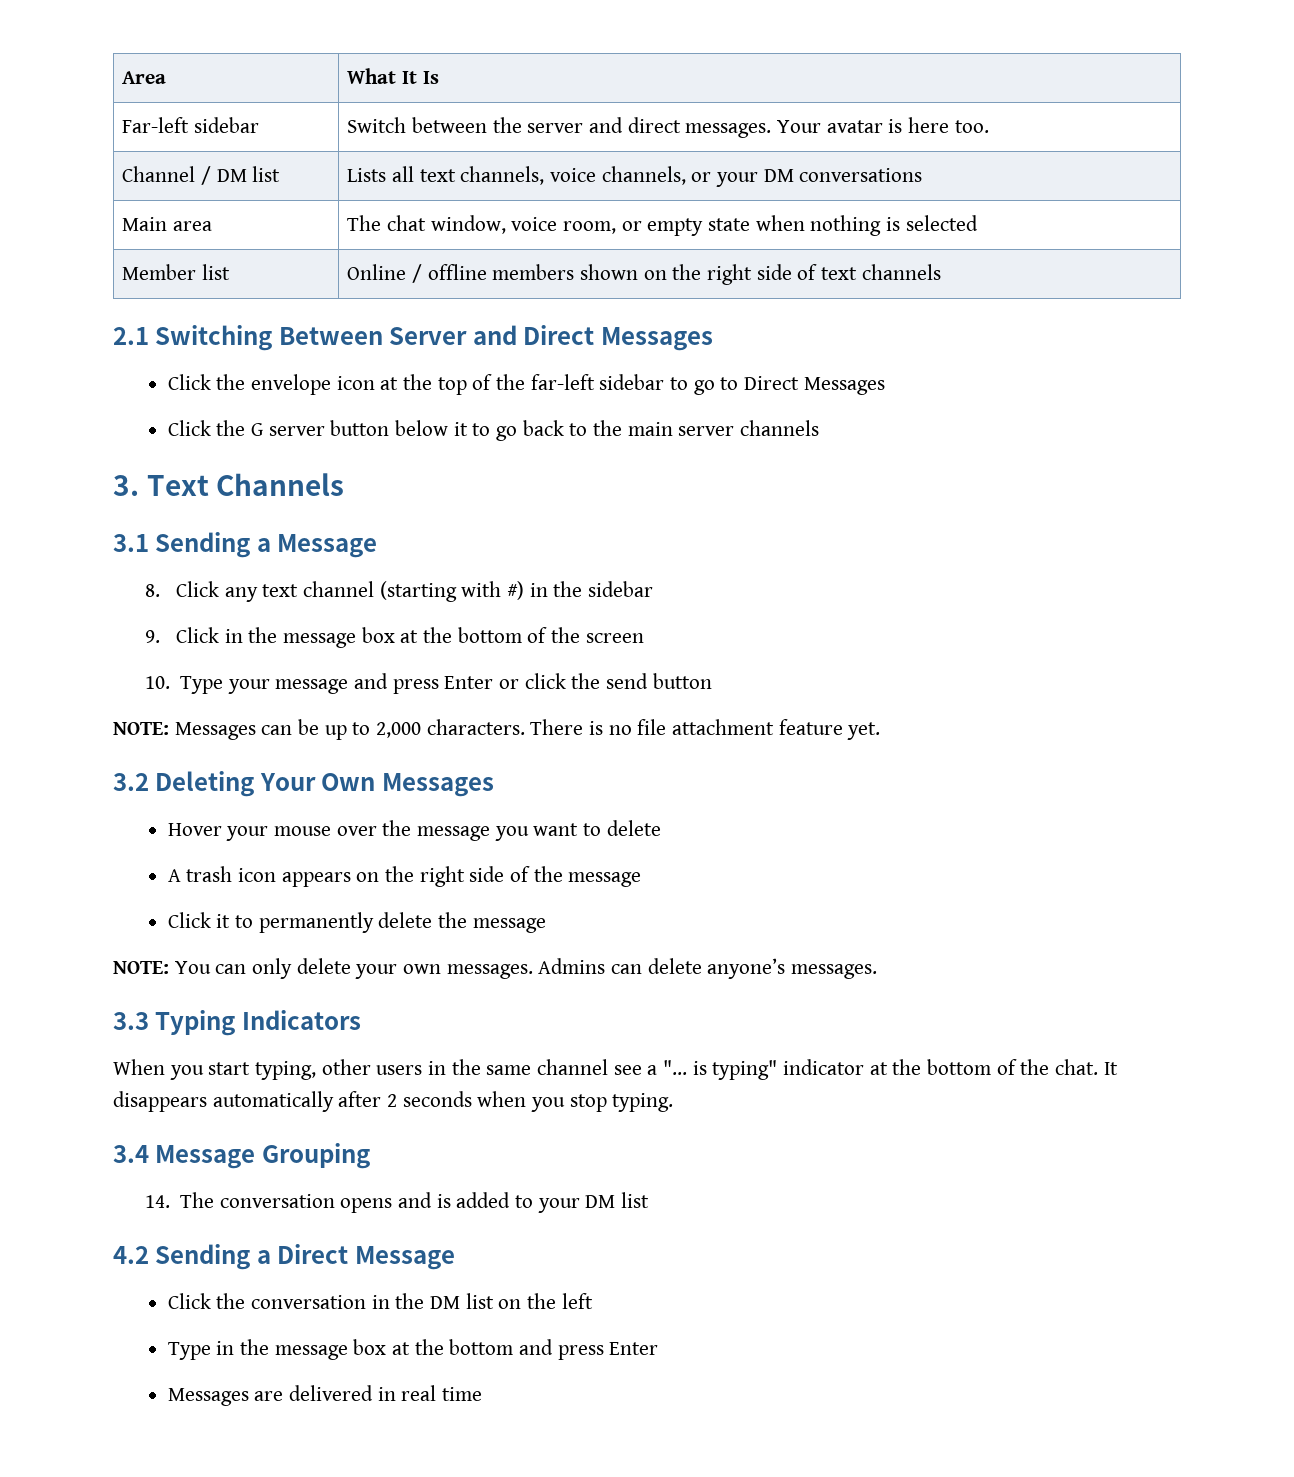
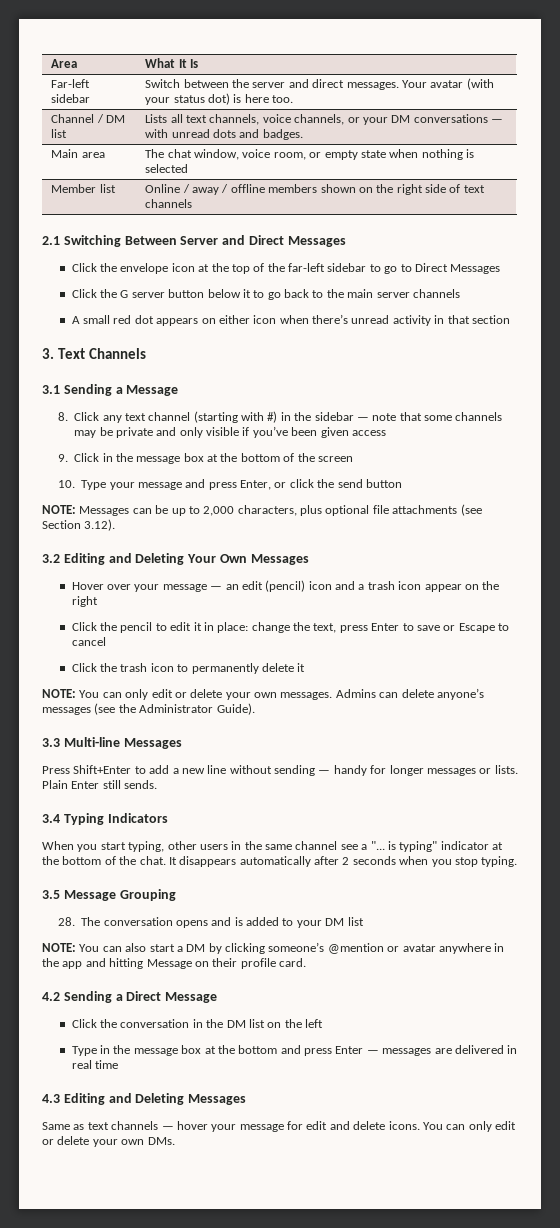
- Far-left sidebar | Switch between the server and direct messages. Your avatar is here too.
+ Far-left sidebar | Switch between the server and direct messages. Your avatar (with your status dot) is here too.
- Channel / DM list | Lists all text channels, voice channels, or your DM conversations
+ Channel / DM list | Lists all text channels, voice channels, or your DM conversations — with unread dots and badges.
- Member list | Online / offline members shown on the right side of text channels
+ Member list | Online / away / offline members shown on the right side of text channels
+ A small red dot appears on either icon when there’s unread activity in that section
- 8. Click any text channel (starting with #) in the sidebar
+ 8. Click any text channel (starting with #) in the sidebar — note that some channels may be private and only visible if you’ve been given access
- 10. Type your message and press Enter or click the send button
+ 10. Type your message and press Enter, or click the send button
- NOTE: Messages can be up to 2,000 characters. There is no file attachment feature yet.
+ NOTE: Messages can be up to 2,000 characters, plus optional file attachments (see Section 3.12).
- 3.2 Deleting Your Own Messages
+ 3.2 Editing and Deleting Your Own Messages
- Hover your mouse over the message you want to delete
- A trash icon appears on the right side of the message
- Click it to permanently delete the message
+ Hover over your message — an edit (pencil) icon and a trash icon appear on the right
+ Click the pencil to edit it in place: change the text, press Enter to save or Escape to cancel
+ Click the trash icon to permanently delete it
- NOTE: You can only delete your own messages.
+ NOTE: You can only edit or delete your own messages.
- Admins can delete anyone’s messages.
- 3.3 Typing Indicators
+ Admins can delete anyone’s messages (see the Administrator Guide).
+ 3.3 Multi-line Messages
+ Press Shift+Enter to add a new line without sending — handy for longer messages or lists. Plain Enter still sends.
+ 3.4 Typing Indicators
- 3.4 Message Grouping
+ 3.5 Message Grouping
- 14. The conversation opens and is added to your DM list
+ 28. The conversation opens and is added to your DM list
+ NOTE: You can also start a DM by clicking someone’s @mention or avatar anywhere in the app and hitting Message on their profile card.
- Type in the message box at the bottom and press Enter
- Messages are delivered in real time
+ Type in the message box at the bottom and press Enter — messages are delivered in real time
+ 4.3 Editing and Deleting Messages
+ Same as text channels — hover your message for edit and delete icons. You can only edit or delete your own DMs.

